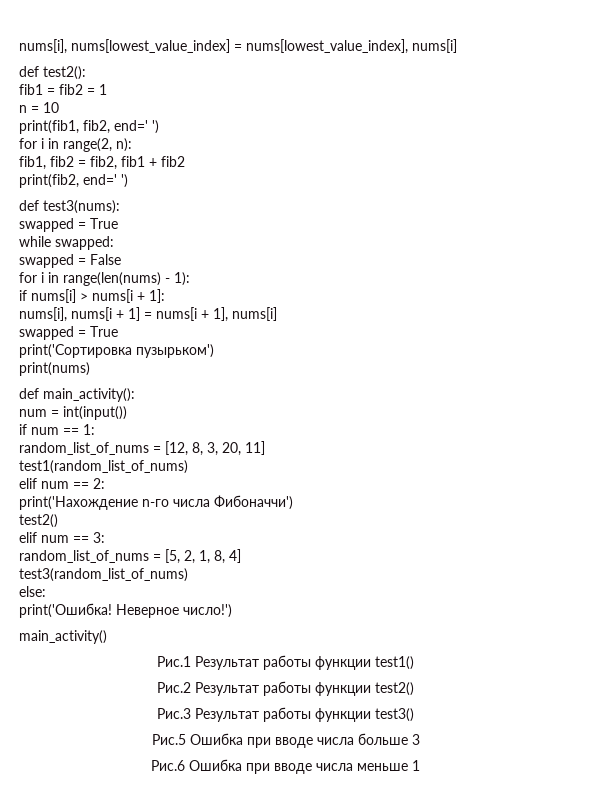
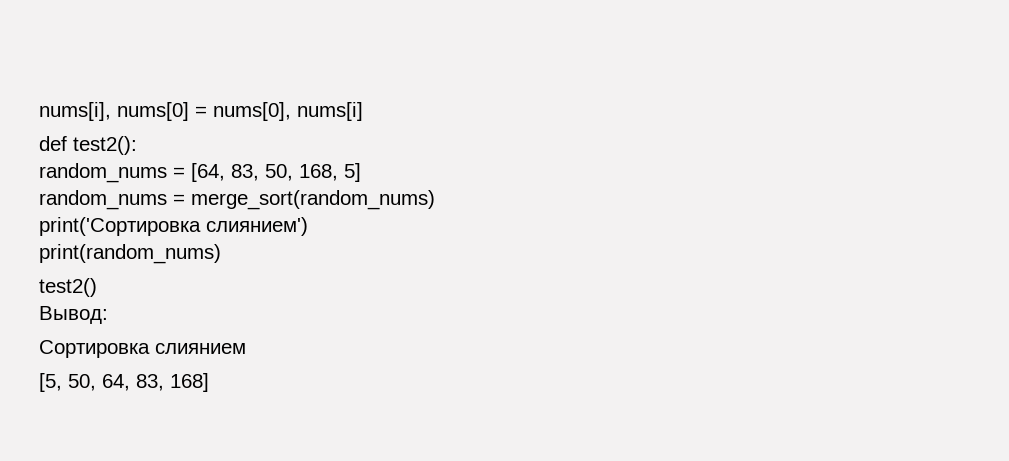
- nums[i], nums[lowest_value_index] = nums[lowest_value_index], nums[i]
+ nums[i], nums[0] = nums[0], nums[i]
- fib1 = fib2 = 1
- n = 10
- print(fib1, fib2, end=' ')
- for i in range(2, n):
- fib1, fib2 = fib2, fib1 + fib2
- print(fib2, end=' ')
- def test3(nums):
- swapped = True
- while swapped:
- swapped = False
- for i in range(len(nums) - 1):
- if nums[i] > nums[i + 1]:
- nums[i], nums[i + 1] = nums[i + 1], nums[i]
- swapped = True
- print('Сортировка пузырьком')
- print(nums)
- def main_activity():
- num = int(input())
- if num == 1:
- random_list_of_nums = [12, 8, 3, 20, 11]
- test1(random_list_of_nums)
- elif num == 2:
- print('Нахождение n-го числа Фибоначчи')
+ random_nums = [64, 83, 50, 168, 5]
+ random_nums = merge_sort(random_nums)
+ print('Сортировка слиянием')
+ print(random_nums)
  test2()
- elif num == 3:
- random_list_of_nums = [5, 2, 1, 8, 4]
- test3(random_list_of_nums)
- else:
- print('Ошибка! Неверное число!')
- main_activity()
- Рис.1 Результат работы функции test1()
- Рис.2 Результат работы функции test2()
- Рис.3 Результат работы функции test3()
- Рис.5 Ошибка при вводе числа больше 3
- Рис.6 Ошибка при вводе числа меньше 1
+ Вывод:
+ Сортировка слиянием
+ [5, 50, 64, 83, 168]

